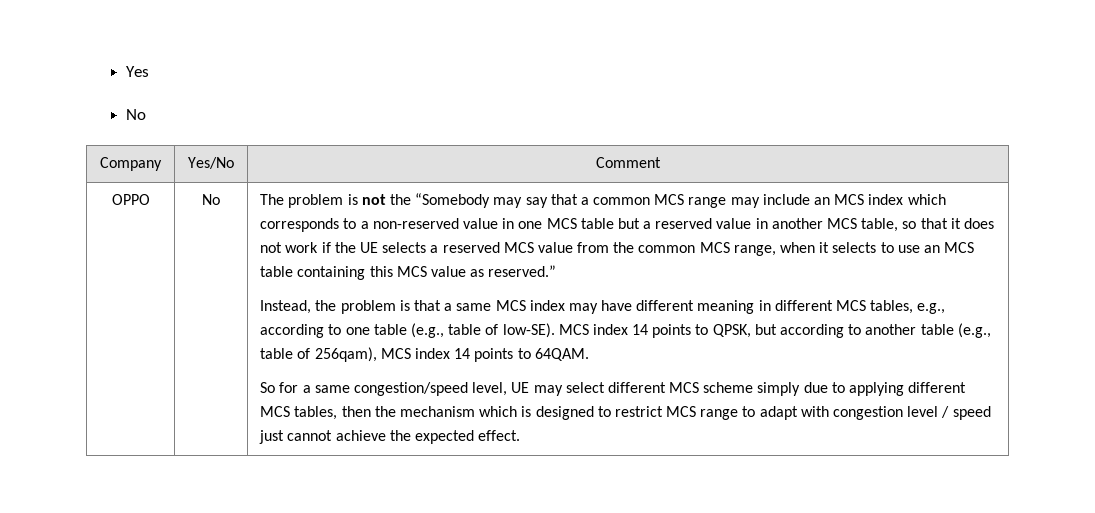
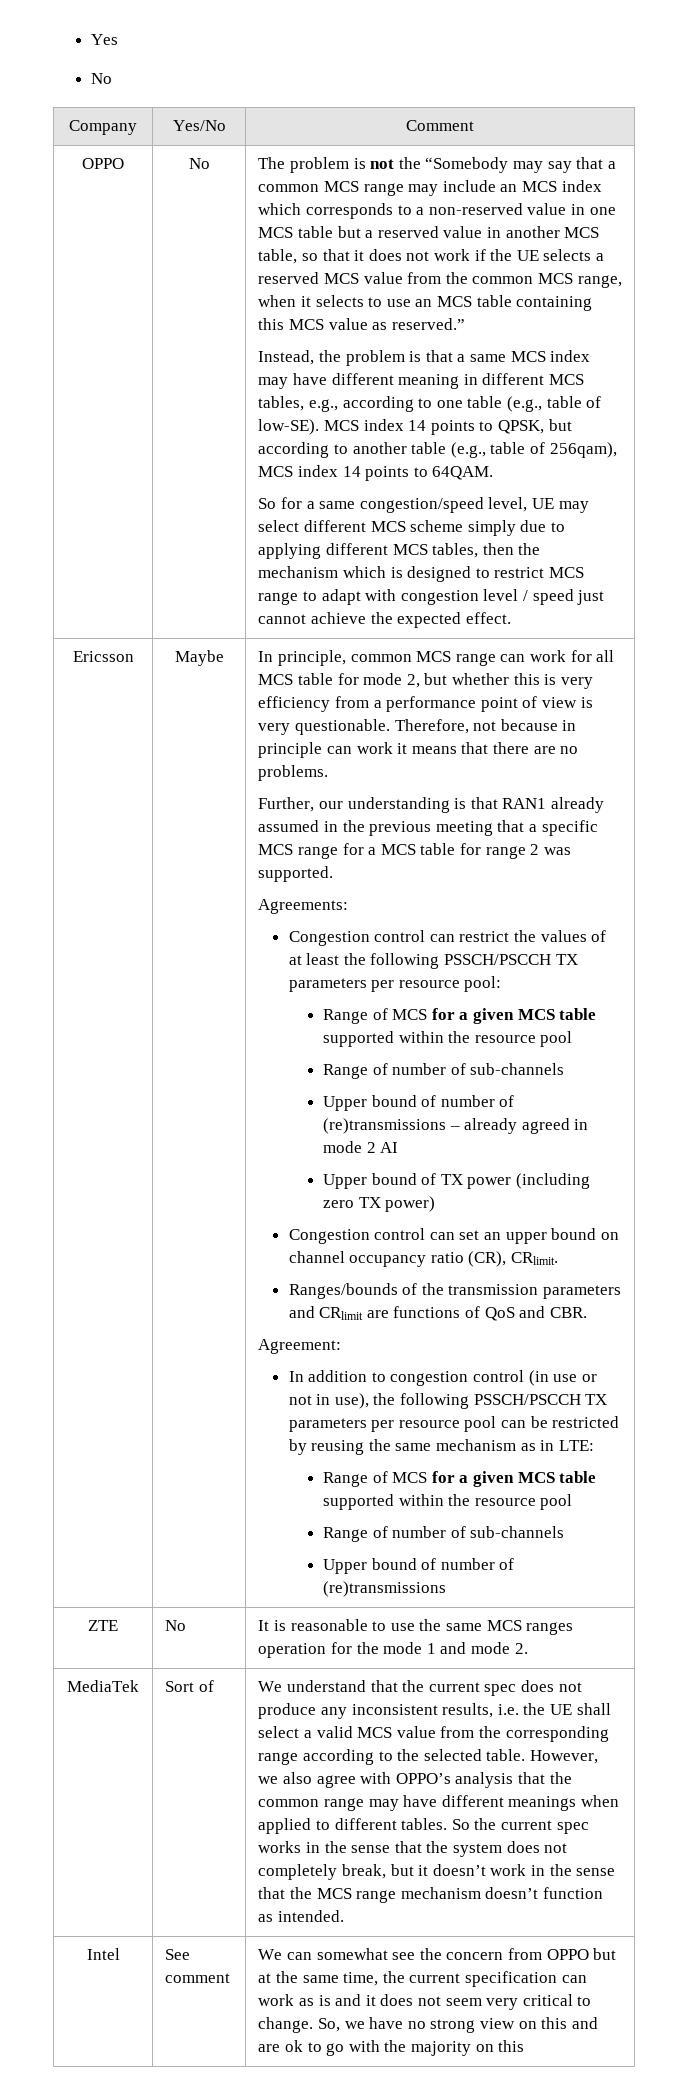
+ Ericsson | Maybe | In principle, common MCS range can work for all MCS table for mode 2, but whether this is very efficiency from a performance point of view is very questionable. Therefore, not because in principle can work it means that there are no problems.
+ Further, our understanding is that RAN1 already assumed in the previous meeting that a specific MCS range for a MCS table for range 2 was supported.
+ Agreements:
+ Congestion control can restrict the values of at least the following PSSCH/PSCCH TX parameters per resource pool:
+ Range of MCS for a given MCS table supported within the resource pool
+ Range of number of sub-channels
+ Upper bound of number of (re)transmissions – already agreed in mode 2 AI
+ Upper bound of TX power (including zero TX power)
+ Congestion control can set an upper bound on channel occupancy ratio (CR), CRlimit.
+ Ranges/bounds of the transmission parameters and CRlimit are functions of QoS and CBR.
+ Agreement:
+ In addition to congestion control (in use or not in use), the following PSSCH/PSCCH TX parameters per resource pool can be restricted by reusing the same mechanism as in LTE:
+ Range of MCS for a given MCS table supported within the resource pool
+ Range of number of sub-channels
+ Upper bound of number of (re)transmissions
+ ZTE | No | It is reasonable to use the same MCS ranges operation for the mode 1 and mode 2.
+ MediaTek | Sort of | We understand that the current spec does not produce any inconsistent results, i.e. the UE shall select a valid MCS value from the corresponding range according to the selected table. However, we also agree with OPPO’s analysis that the common range may have different meanings when applied to different tables. So the current spec works in the sense that the system does not completely break, but it doesn’t work in the sense that the MCS range mechanism doesn’t function as intended.
+ Intel | See comment | We can somewhat see the concern from OPPO but at the same time, the current specification can work as is and it does not seem very critical to change. So, we have no strong view on this and are ok to go with the majority on this

